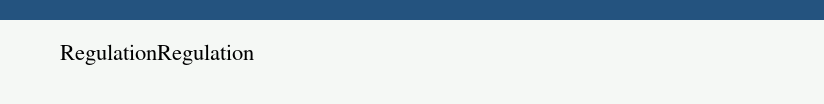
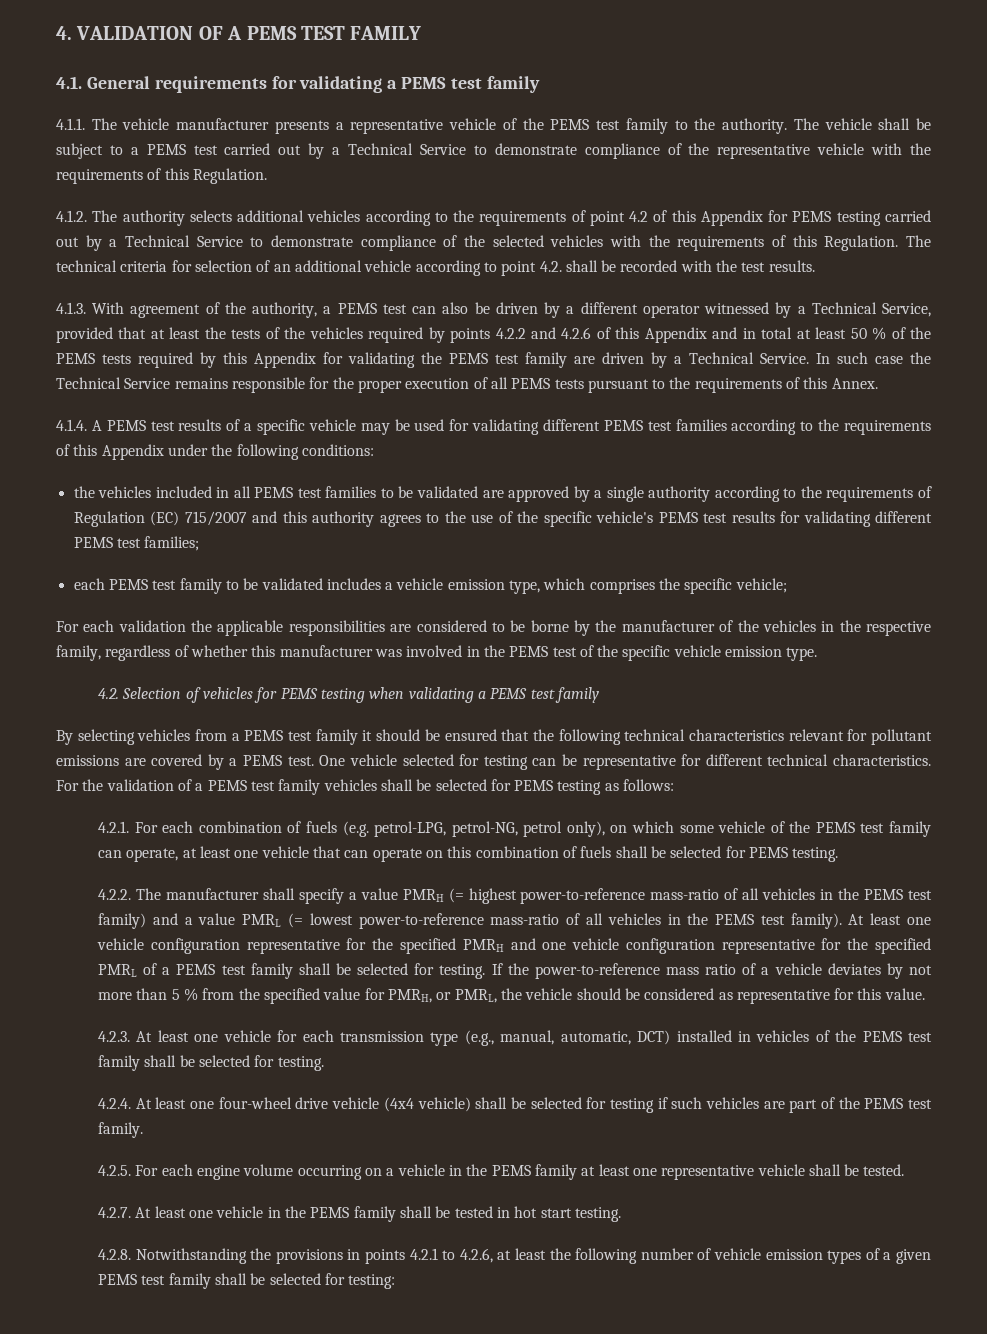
- RegulationRegulation
+ 4. VALIDATION OF A PEMS TEST FAMILY
+ 4.1. General requirements for validating a PEMS test family
+ 4.1.1. The vehicle manufacturer presents a representative vehicle of the PEMS test family to the authority. The vehicle shall be subject to a PEMS test carried out by a Technical Service to demonstrate compliance of the representative vehicle with the requirements of this Regulation.
+ 4.1.2. The authority selects additional vehicles according to the requirements of point 4.2 of this Appendix for PEMS testing carried out by a Technical Service to demonstrate compliance of the selected vehicles with the requirements of this Regulation. The technical criteria for selection of an additional vehicle according to point 4.2. shall be recorded with the test results.
+ 4.1.3. With agreement of the authority, a PEMS test can also be driven by a different operator witnessed by a Technical Service, provided that at least the tests of the vehicles required by points 4.2.2 and 4.2.6 of this Appendix and in total at least 50 % of the PEMS tests required by this Appendix for validating the PEMS test family are driven by a Technical Service. In such case the Technical Service remains responsible for the proper execution of all PEMS tests pursuant to the requirements of this Annex.
+ 4.1.4. A PEMS test results of a specific vehicle may be used for validating different PEMS test families according to the requirements of this Appendix under the following conditions:
+ the vehicles included in all PEMS test families to be validated are approved by a single authority according to the requirements of Regulation (EC) 715/2007 and this authority agrees to the use of the specific vehicle's PEMS test results for validating different PEMS test families;
+ each PEMS test family to be validated includes a vehicle emission type, which comprises the specific vehicle;
+ For each validation the applicable responsibilities are considered to be borne by the manufacturer of the vehicles in the respective family, regardless of whether this manufacturer was involved in the PEMS test of the specific vehicle emission type.
+ 4.2. Selection of vehicles for PEMS testing when validating a PEMS test family
+ By selecting vehicles from a PEMS test family it should be ensured that the following technical characteristics relevant for pollutant emissions are covered by a PEMS test. One vehicle selected for testing can be representative for different technical characteristics. For the validation of a PEMS test family vehicles shall be selected for PEMS testing as follows:
+ 4.2.1. For each combination of fuels (e.g. petrol-LPG, petrol-NG, petrol only), on which some vehicle of the PEMS test family can operate, at least one vehicle that can operate on this combination of fuels shall be selected for PEMS testing.
+ 4.2.2. The manufacturer shall specify a value PMRH (= highest power-to-reference mass-ratio of all vehicles in the PEMS test family) and a value PMRL (= lowest power-to-reference mass-ratio of all vehicles in the PEMS test family). At least one vehicle configuration representative for the specified PMRH and one vehicle configuration representative for the specified PMRL of a PEMS test family shall be selected for testing. If the power-to-reference mass ratio of a vehicle deviates by not more than 5 % from the specified value for PMRH, or PMRL, the vehicle should be considered as representative for this value.
+ 4.2.3. At least one vehicle for each transmission type (e.g., manual, automatic, DCT) installed in vehicles of the PEMS test family shall be selected for testing.
+ 4.2.4. At least one four-wheel drive vehicle (4x4 vehicle) shall be selected for testing if such vehicles are part of the PEMS test family.
+ 4.2.5. For each engine volume occurring on a vehicle in the PEMS family at least one representative vehicle shall be tested.
+ 4.2.7. At least one vehicle in the PEMS family shall be tested in hot start testing.
+ 4.2.8. Notwithstanding the provisions in points 4.2.1 to 4.2.6, at least the following number of vehicle emission types of a given PEMS test family shall be selected for testing:

